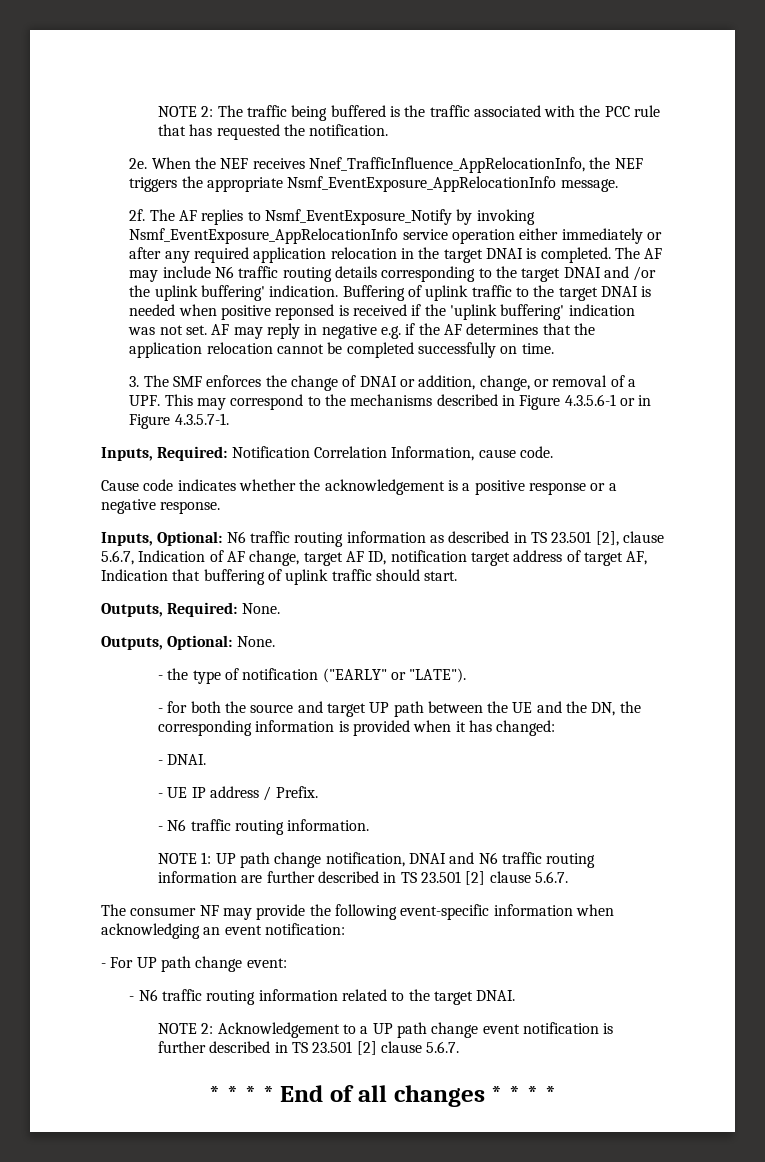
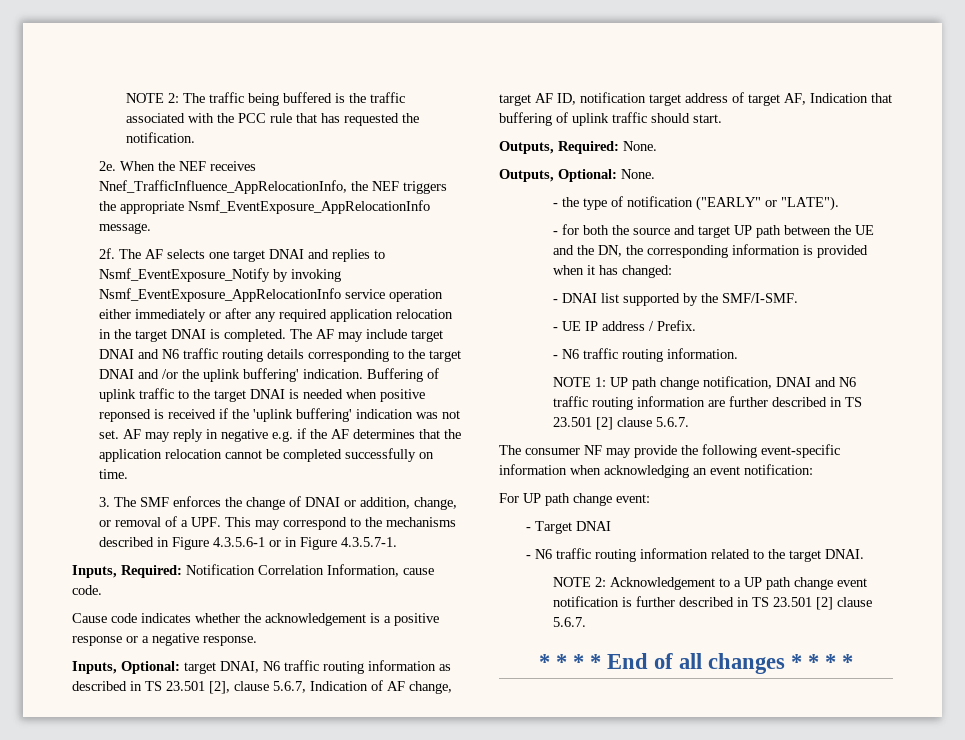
- The AF replies to Nsmf_EventExposure_Notify by invoking Nsmf_EventExposure_AppRelocationInfo service operation either immediately or after any required application relocation in the target DNAI is completed.
+ The AF selects one target DNAI and replies to Nsmf_EventExposure_Notify by invoking Nsmf_EventExposure_AppRelocationInfo service operation either immediately or after any required application relocation in the target DNAI is completed.
- The AF may include N6 traffic routing details corresponding to the target DNAI and /or the uplink buffering' indication.
+ The AF may include target DNAI and N6 traffic routing details corresponding to the target DNAI and /or the uplink buffering' indication.
- Inputs, Optional: N6 traffic routing information as described in TS 23.501 [2], clause 5.6.7, Indication of AF change, target AF ID, notification target address of target AF, Indication that buffering of uplink traffic should start.
+ Inputs, Optional: target DNAI, N6 traffic routing information as described in TS 23.501 [2], clause 5.6.7, Indication of AF change, target AF ID, notification target address of target AF, Indication that buffering of uplink traffic should start.
- - DNAI.
+ - DNAI list supported by the SMF/I-SMF.
- - For UP path change event:
+ For UP path change event:
+ - Target DNAI

